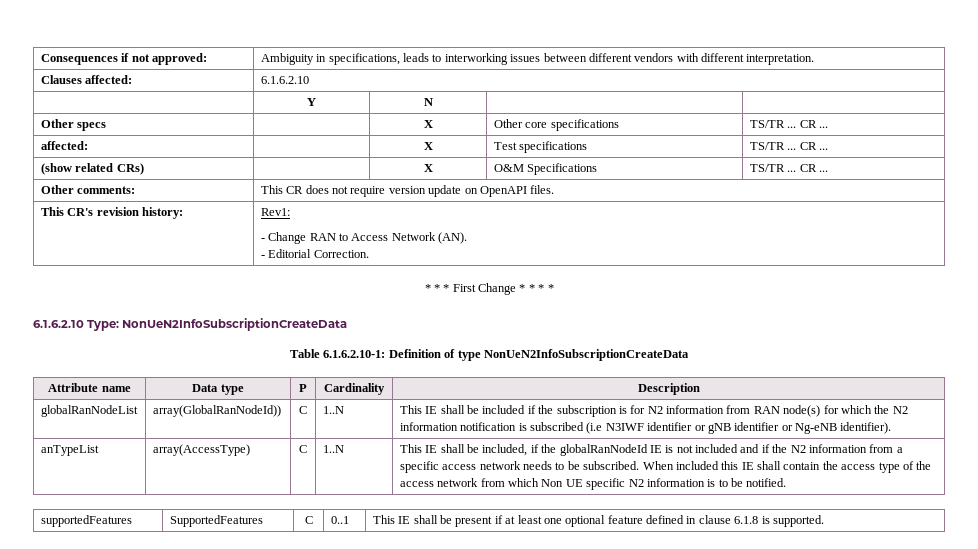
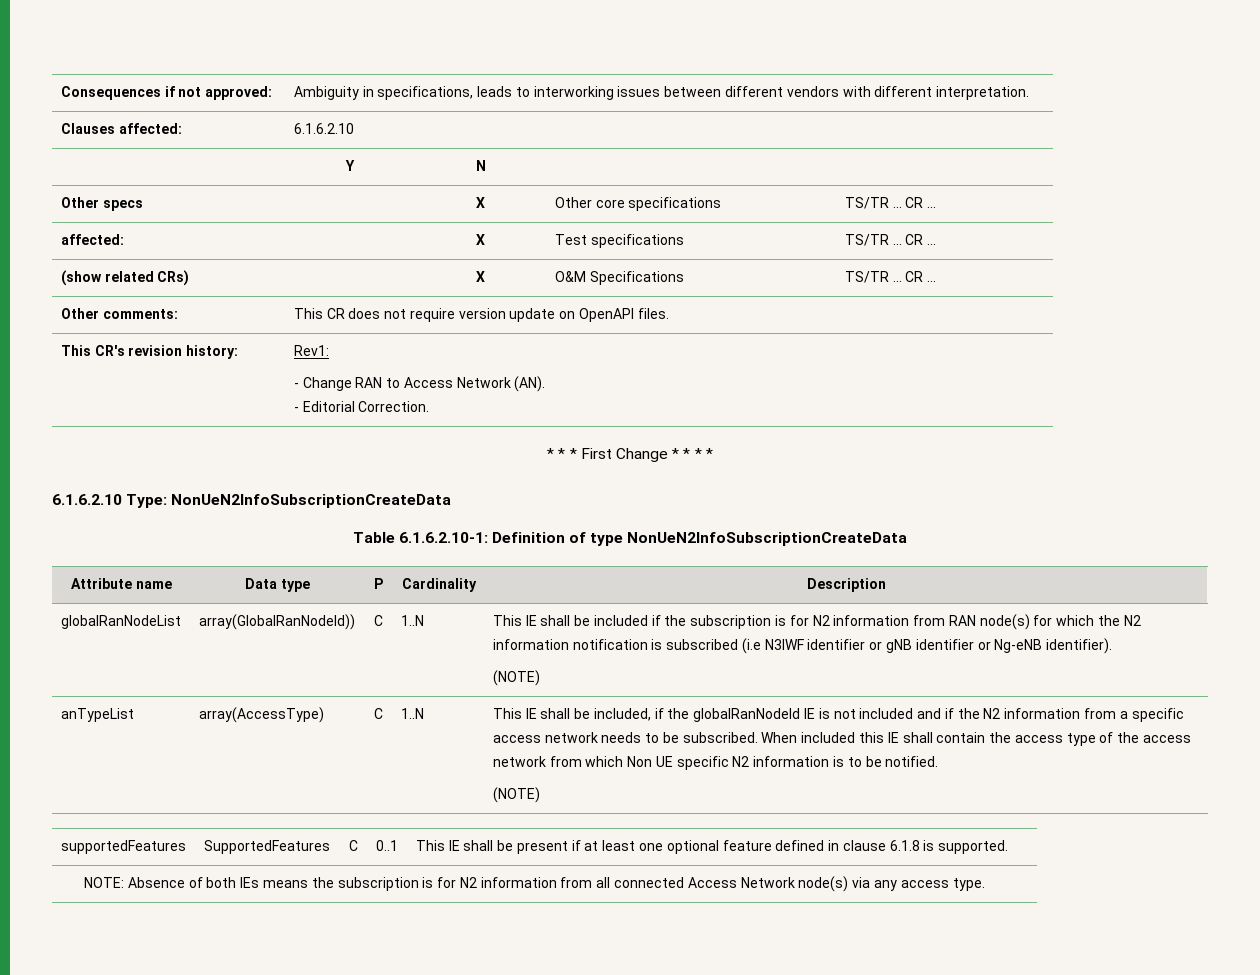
  globalRanNodeList | array(GlobalRanNodeId)) | C | 1..N | This IE shall be included if the subscription is for N2 information from RAN node(s) for which the N2 information notification is subscribed (i.e N3IWF identifier or gNB identifier or Ng-eNB identifier).
+ (NOTE)
  When included this IE shall contain the access type of the access network from which Non UE specific N2 information is to be notified.
+ (NOTE)
+ NOTE: Absence of both IEs means the subscription is for N2 information from all connected Access Network node(s) via any access type.

